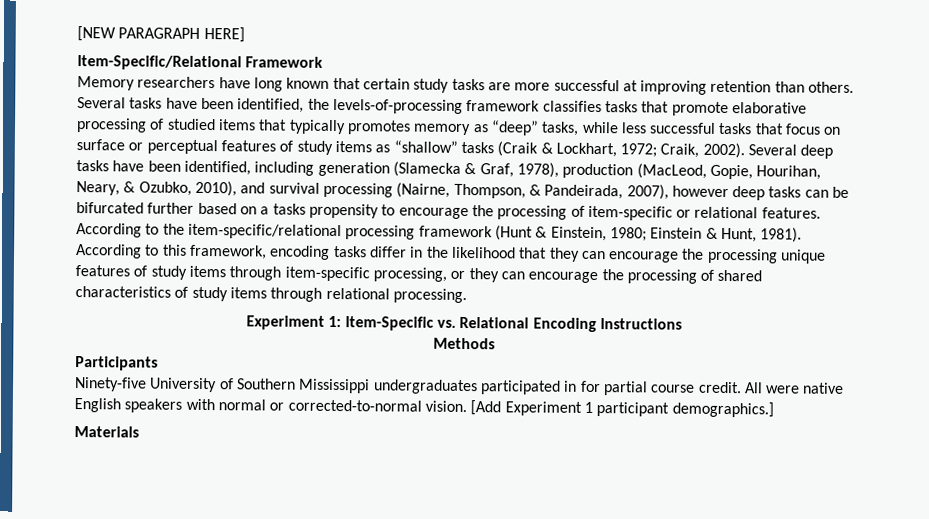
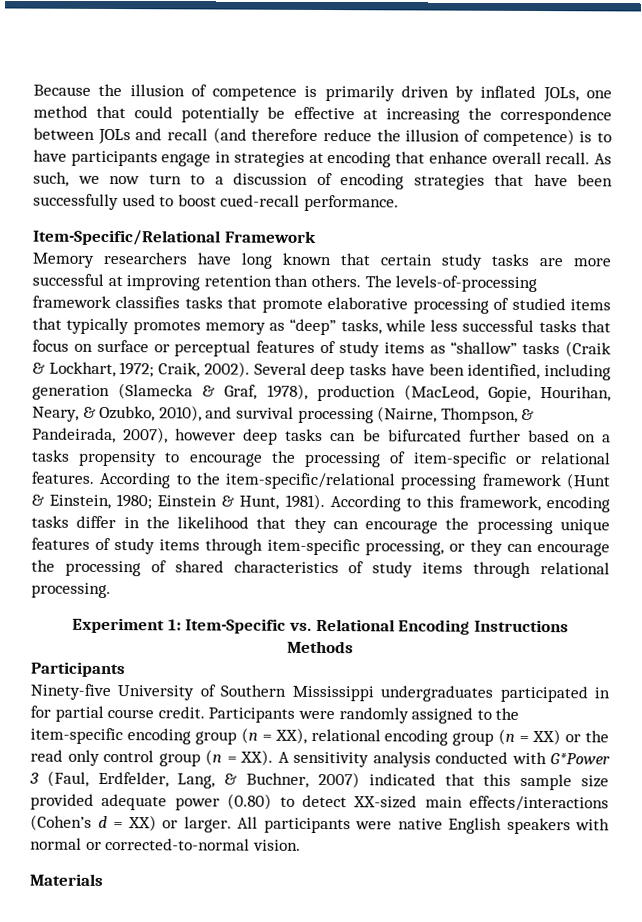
- [NEW PARAGRAPH HERE]
+ Because the illusion of competence is primarily driven by inflated JOLs, one method that could potentially be effective at increasing the correspondence between JOLs and recall (and therefore reduce the illusion of competence) is to have participants engage in strategies at encoding that enhance overall recall. As such, we now turn to a discussion of encoding strategies that have been successfully used to boost cued-recall performance.
- Several tasks have been identified, the levels-of-processing framework classifies tasks that promote elaborative processing of studied items that typically promotes memory as “deep” tasks, while less successful tasks that focus on surface or perceptual features of study items as “shallow” tasks (Craik & Lockhart, 1972; Craik, 2002).
+ The levels-of-processing framework classifies tasks that promote elaborative processing of studied items that typically promotes memory as “deep” tasks, while less successful tasks that focus on surface or perceptual features of study items as “shallow” tasks (Craik & Lockhart, 1972; Craik, 2002).
- All were native English speakers with normal or corrected-to-normal vision. [Add Experiment 1 participant demographics.]
+ Participants were randomly assigned to the item-specific encoding group (n = XX), relational encoding group (n = XX) or the read only control group (n = XX). A sensitivity analysis conducted with G*Power 3 (Faul, Erdfelder, Lang, & Buchner, 2007) indicated that this sample size provided adequate power (0.80) to detect XX-sized main effects/interactions (Cohen’s d = XX) or larger. All participants were native English speakers with normal or corrected-to-normal vision.

